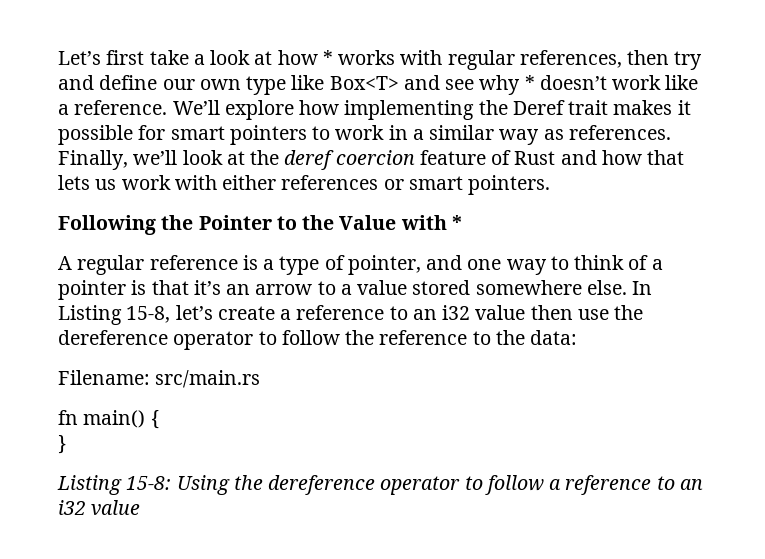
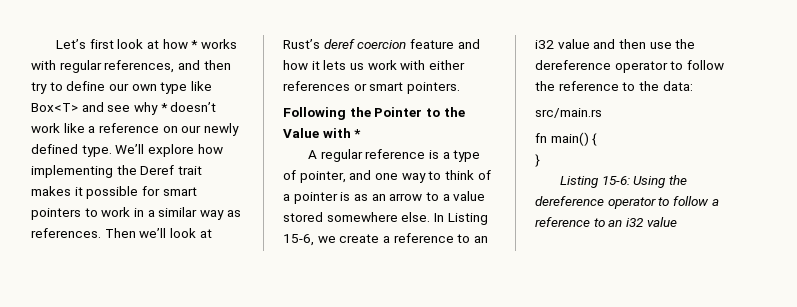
- Let’s first take a look at how * works with regular references, then try and define our own type like Box<T> and see why * doesn’t work like a reference.
+ Let’s first look at how * works with regular references, and then try to define our own type like Box<T> and see why * doesn’t work like a reference on our newly defined type.
- Finally, we’ll look at the deref coercion feature of Rust and how that lets us work with either references or smart pointers.
+ Then we’ll look at Rust’s deref coercion feature and how it lets us work with either references or smart pointers.
- A regular reference is a type of pointer, and one way to think of a pointer is that it’s an arrow to a value stored somewhere else.
+ A regular reference is a type of pointer, and one way to think of a pointer is as an arrow to a value stored somewhere else.
- In Listing 15-8, let’s create a reference to an i32 value then use the dereference operator to follow the reference to the data:
+ In Listing 15-6, we create a reference to an i32 value and then use the dereference operator to follow the reference to the data:
- Filename: src/main.rs
+ src/main.rs
- Listing 15-8: Using the dereference operator to follow a reference to an i32 value
+ Listing 15-6: Using the dereference operator to follow a reference to an i32 value

